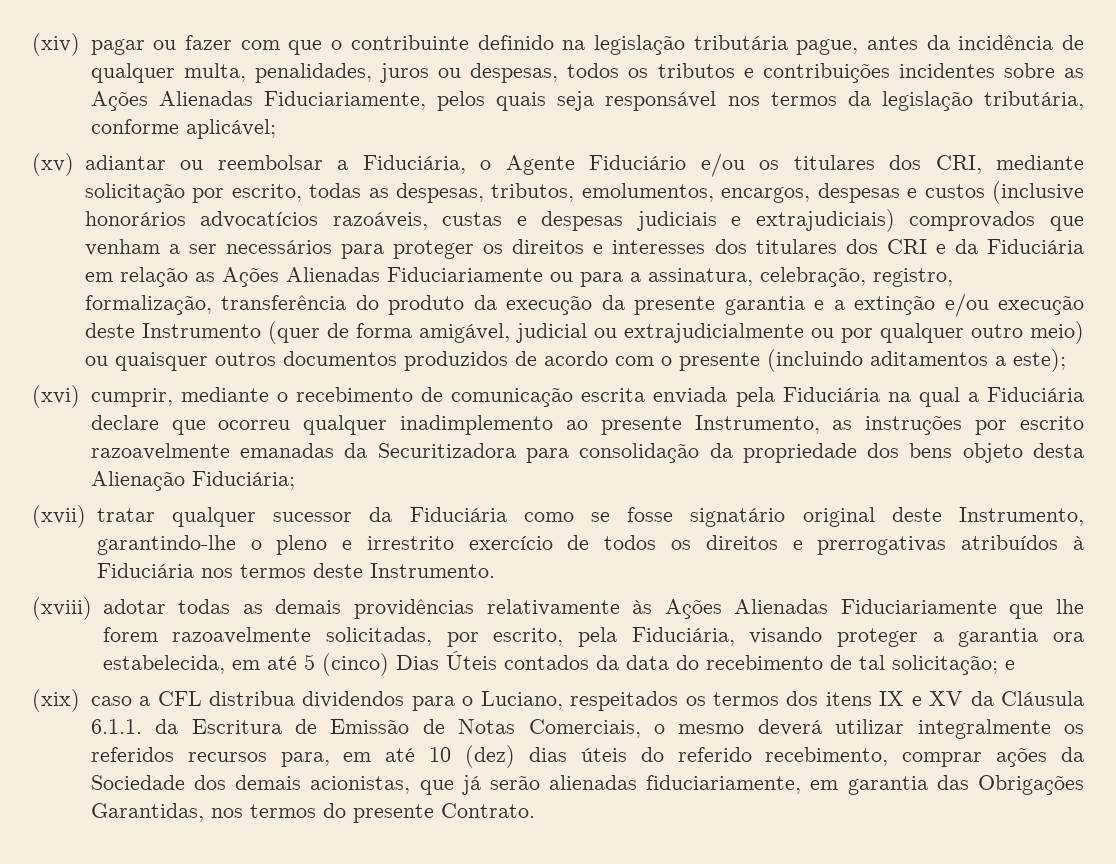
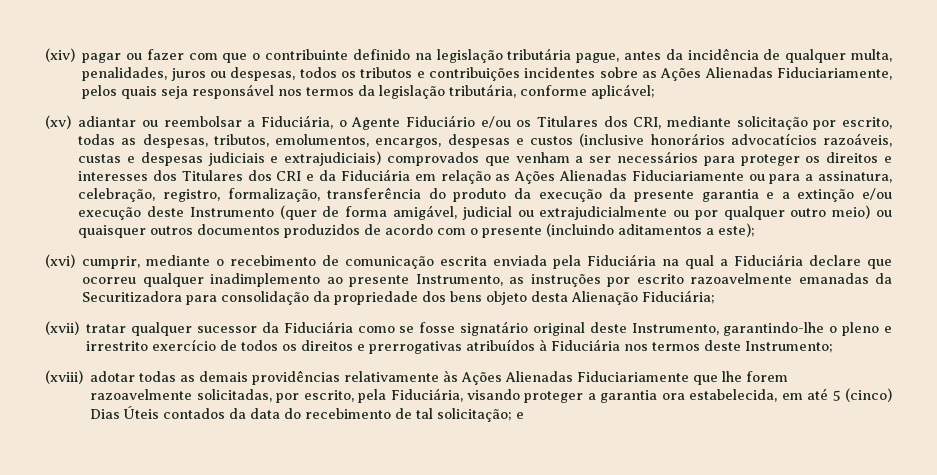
- (xv) adiantar ou reembolsar a Fiduciária, o Agente Fiduciário e/ou os titulares dos CRI, mediante solicitação por escrito, todas as despesas, tributos, emolumentos, encargos, despesas e custos (inclusive honorários advocatícios razoáveis, custas e despesas judiciais e extrajudiciais) comprovados que venham a ser necessários para proteger os direitos e interesses dos titulares dos CRI e da Fiduciária em relação as Ações Alienadas Fiduciariamente ou para a assinatura, celebração, registro, formalização, transferência do produto da execução da presente garantia e a extinção e/ou execução deste Instrumento (quer de forma amigável, judicial ou extrajudicialmente ou por qualquer outro meio) ou quaisquer outros documentos produzidos de acordo com o presente (incluindo aditamentos a este);
+ (xv) adiantar ou reembolsar a Fiduciária, o Agente Fiduciário e/ou os Titulares dos CRI, mediante solicitação por escrito, todas as despesas, tributos, emolumentos, encargos, despesas e custos (inclusive honorários advocatícios razoáveis, custas e despesas judiciais e extrajudiciais) comprovados que venham a ser necessários para proteger os direitos e interesses dos Titulares dos CRI e da Fiduciária em relação as Ações Alienadas Fiduciariamente ou para a assinatura, celebração, registro, formalização, transferência do produto da execução da presente garantia e a extinção e/ou execução deste Instrumento (quer de forma amigável, judicial ou extrajudicialmente ou por qualquer outro meio) ou quaisquer outros documentos produzidos de acordo com o presente (incluindo aditamentos a este);
- (xvii) tratar qualquer sucessor da Fiduciária como se fosse signatário original deste Instrumento, garantindo-lhe o pleno e irrestrito exercício de todos os direitos e prerrogativas atribuídos à Fiduciária nos termos deste Instrumento.
+ (xvii) tratar qualquer sucessor da Fiduciária como se fosse signatário original deste Instrumento, garantindo-lhe o pleno e irrestrito exercício de todos os direitos e prerrogativas atribuídos à Fiduciária nos termos deste Instrumento;
- (xix) caso a CFL distribua dividendos para o Luciano, respeitados os termos dos itens IX e XV da Cláusula 6.1.1. da Escritura de Emissão de Notas Comerciais, o mesmo deverá utilizar integralmente os referidos recursos para, em até 10 (dez) dias úteis do referido recebimento, comprar ações da Sociedade dos demais acionistas, que já serão alienadas fiduciariamente, em garantia das Obrigações Garantidas, nos termos do presente Contrato.

